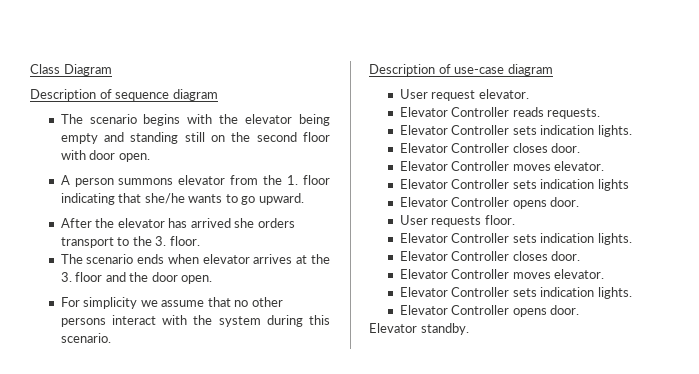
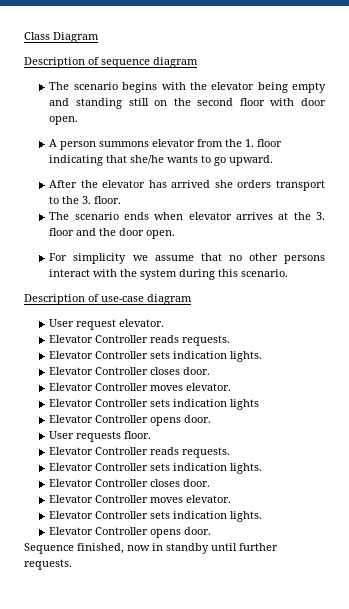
  User requests floor.
+ Elevator Controller reads requests.
- Elevator standby.
+ Sequence finished, now in standby until further requests.

